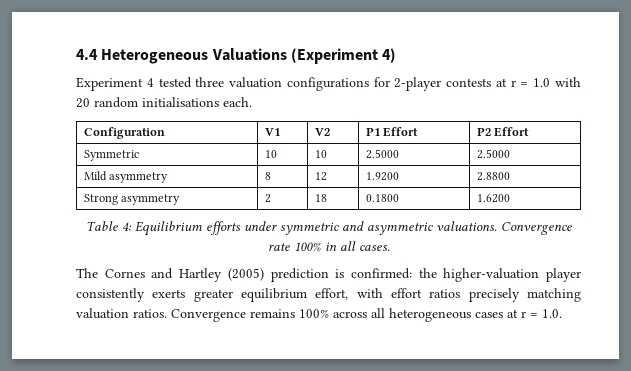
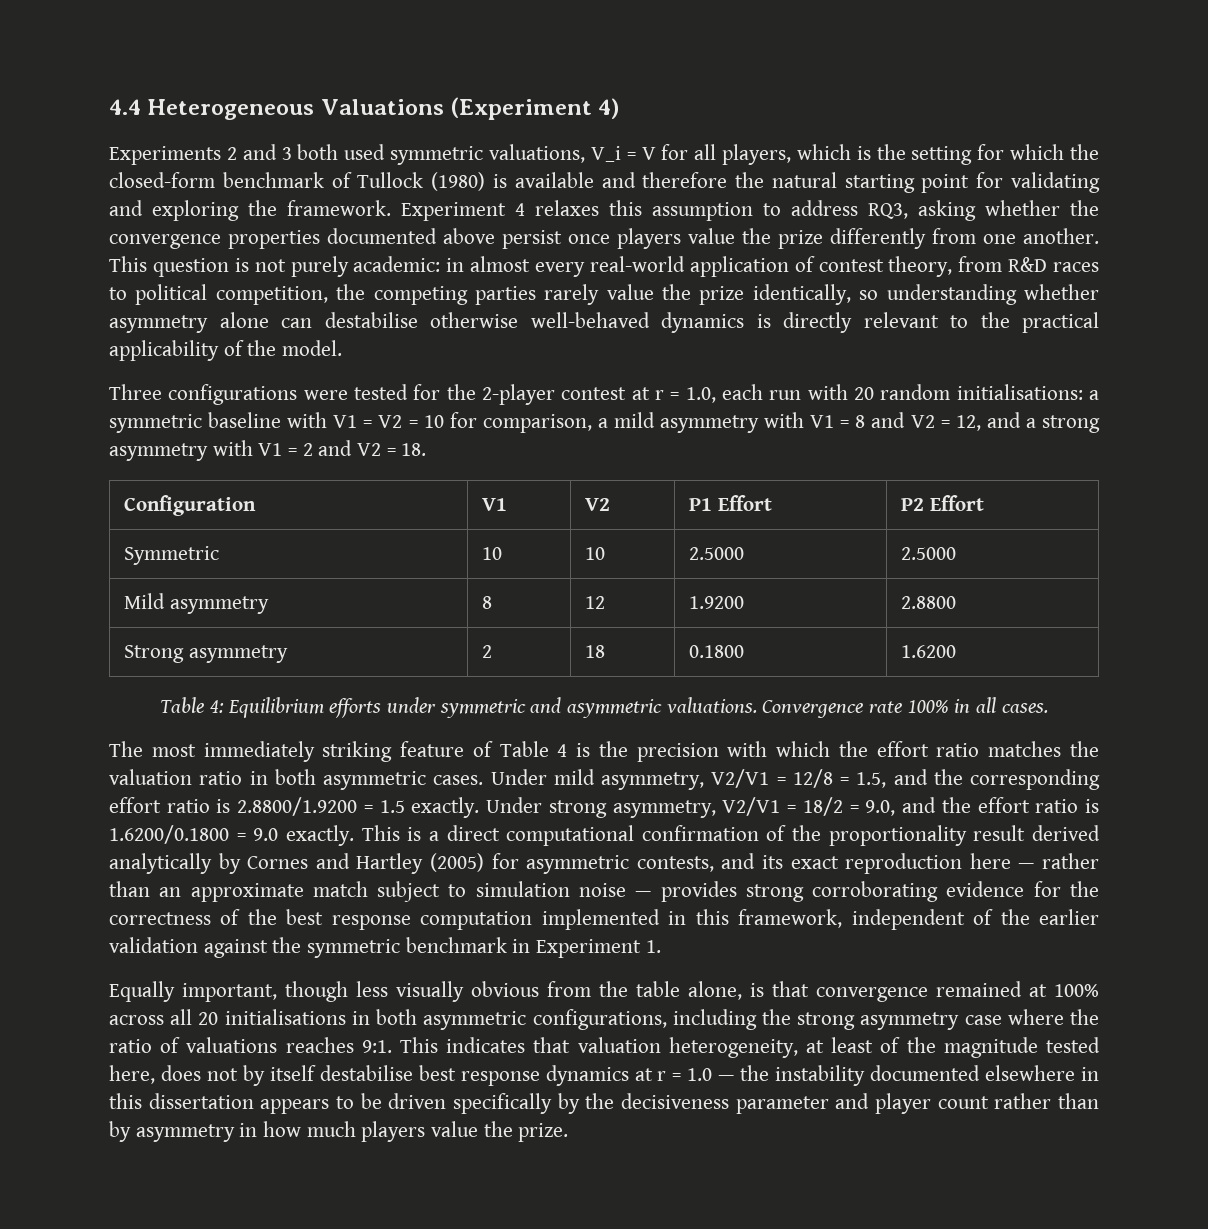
- Experiment 4 tested three valuation configurations for 2-player contests at r = 1.0 with 20 random initialisations each.
+ Experiments 2 and 3 both used symmetric valuations, V_i = V for all players, which is the setting for which the closed-form benchmark of Tullock (1980) is available and therefore the natural starting point for validating and exploring the framework. Experiment 4 relaxes this assumption to address RQ3, asking whether the convergence properties documented above persist once players value the prize differently from one another. This question is not purely academic: in almost every real-world application of contest theory, from R&D races to political competition, the competing parties rarely value the prize identically, so understanding whether asymmetry alone can destabilise otherwise well-behaved dynamics is directly relevant to the practical applicability of the model.
+ Three configurations were tested for the 2-player contest at r = 1.0, each run with 20 random initialisations: a symmetric baseline with V1 = V2 = 10 for comparison, a mild asymmetry with V1 = 8 and V2 = 12, and a strong asymmetry with V1 = 2 and V2 = 18.
- The Cornes and Hartley (2005) prediction is confirmed: the higher-valuation player consistently exerts greater equilibrium effort, with effort ratios precisely matching valuation ratios. Convergence remains 100% across all heterogeneous cases at r = 1.0.
+ The most immediately striking feature of Table 4 is the precision with which the effort ratio matches the valuation ratio in both asymmetric cases. Under mild asymmetry, V2/V1 = 12/8 = 1.5, and the corresponding effort ratio is 2.8800/1.9200 = 1.5 exactly. Under strong asymmetry, V2/V1 = 18/2 = 9.0, and the effort ratio is 1.6200/0.1800 = 9.0 exactly. This is a direct computational confirmation of the proportionality result derived analytically by Cornes and Hartley (2005) for asymmetric contests, and its exact reproduction here — rather than an approximate match subject to simulation noise — provides strong corroborating evidence for the correctness of the best response computation implemented in this framework, independent of the earlier validation against the symmetric benchmark in Experiment 1.
+ Equally important, though less visually obvious from the table alone, is that convergence remained at 100% across all 20 initialisations in both asymmetric configurations, including the strong asymmetry case where the ratio of valuations reaches 9:1. This indicates that valuation heterogeneity, at least of the magnitude tested here, does not by itself destabilise best response dynamics at r = 1.0 — the instability documented elsewhere in this dissertation appears to be driven specifically by the decisiveness parameter and player count rather than by asymmetry in how much players value the prize.

